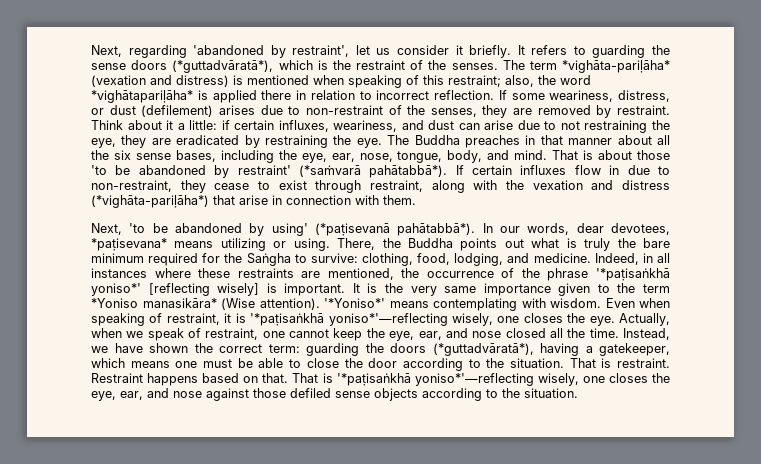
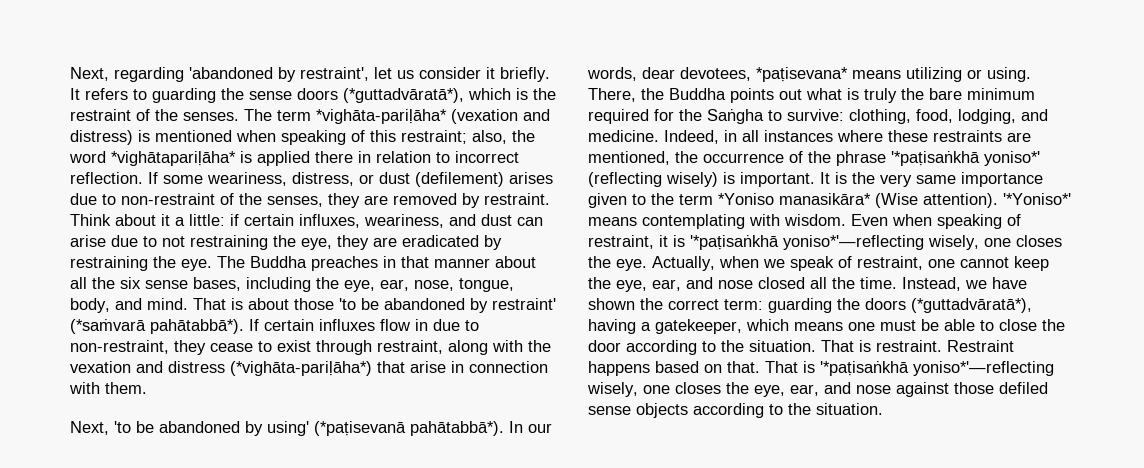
- Indeed, in all instances where these restraints are mentioned, the occurrence of the phrase '*paṭisaṅkhā yoniso*' [reflecting wisely] is important.
+ Indeed, in all instances where these restraints are mentioned, the occurrence of the phrase '*paṭisaṅkhā yoniso*' (reflecting wisely) is important.

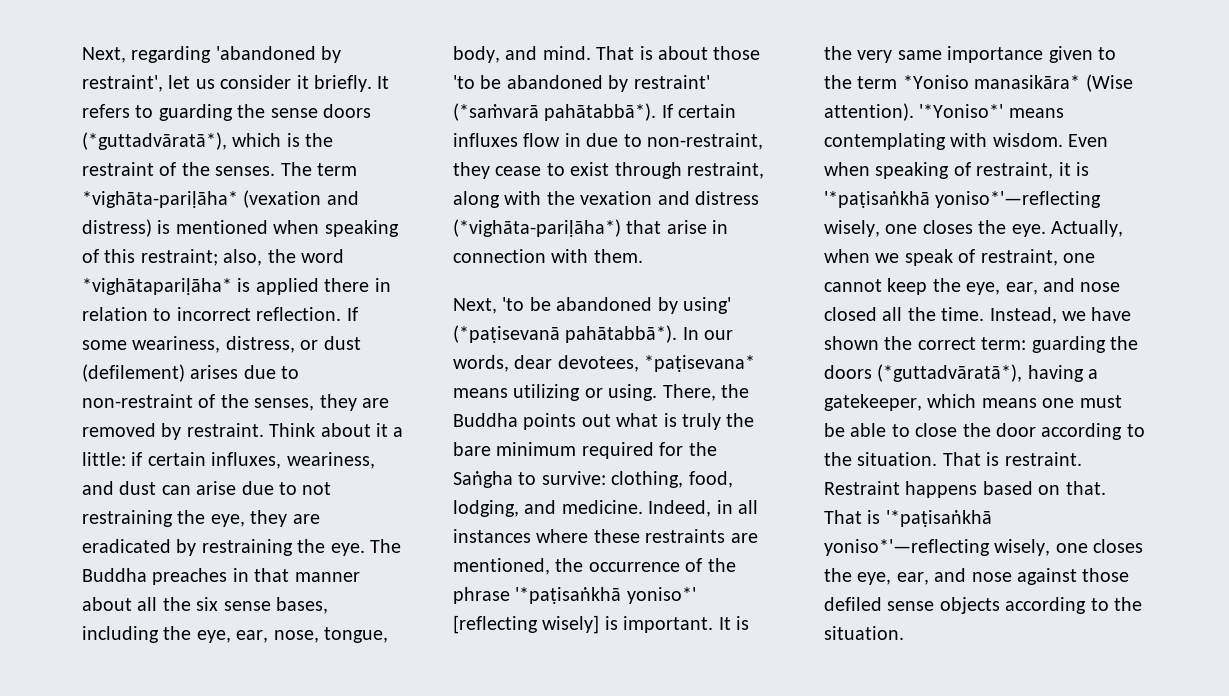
- Indeed, in all instances where these restraints are mentioned, the occurrence of the phrase '*paṭisaṅkhā yoniso*' (reflecting wisely) is important.
+ Indeed, in all instances where these restraints are mentioned, the occurrence of the phrase '*paṭisaṅkhā yoniso*' [reflecting wisely] is important.

